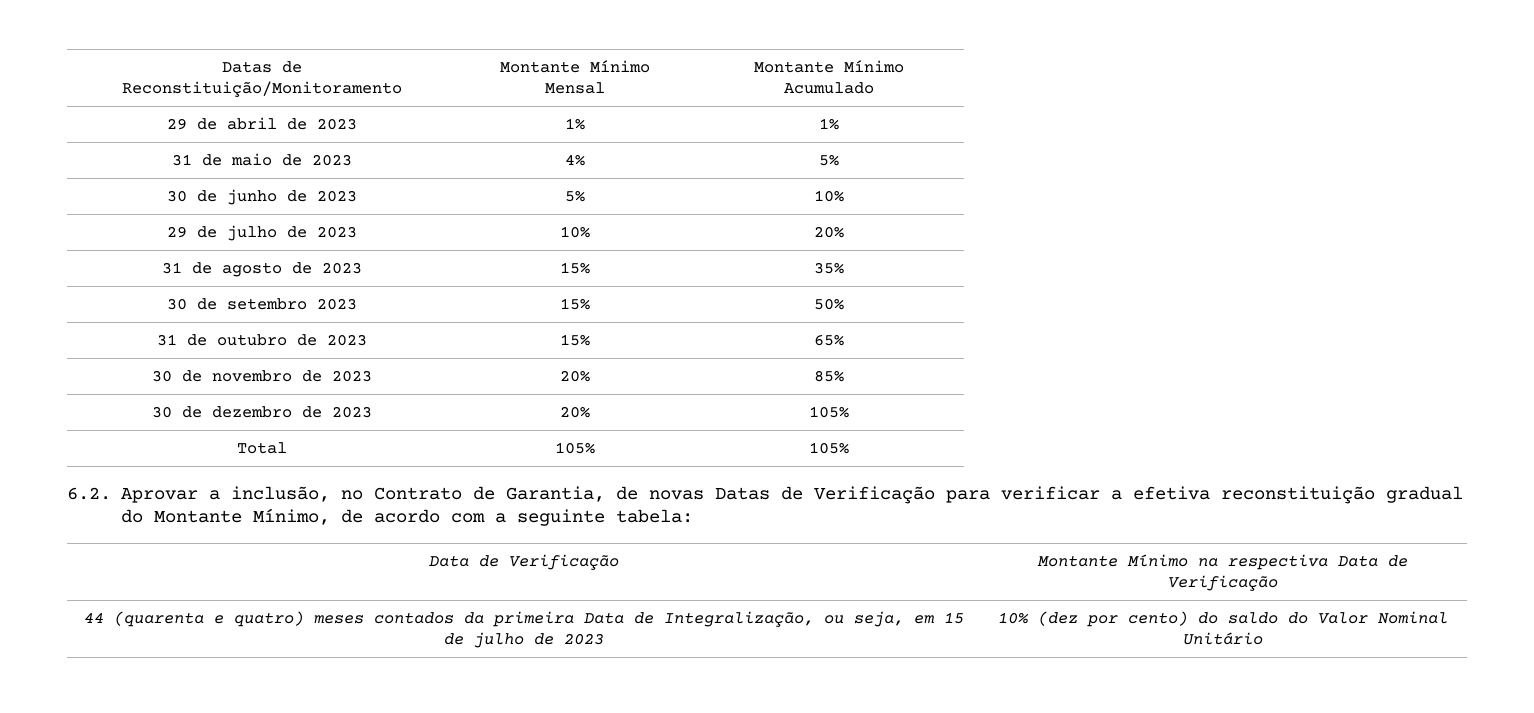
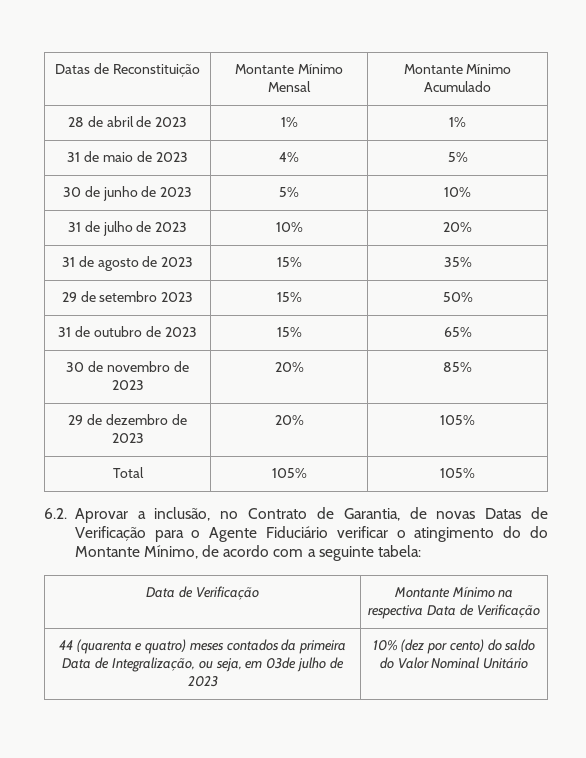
- Datas de Reconstituição/Monitoramento | Montante Mínimo Mensal | Montante Mínimo Acumulado
+ Datas de Reconstituição | Montante Mínimo Mensal | Montante Mínimo Acumulado
- 29 de abril de 2023 | 1% | 1%
+ 28 de abril de 2023 | 1% | 1%
- 29 de julho de 2023 | 10% | 20%
+ 31 de julho de 2023 | 10% | 20%
- 30 de setembro 2023 | 15% | 50%
+ 29 de setembro 2023 | 15% | 50%
- 30 de dezembro de 2023 | 20% | 105%
+ 29 de dezembro de 2023 | 20% | 105%
- 6.2. Aprovar a inclusão, no Contrato de Garantia, de novas Datas de Verificação para verificar a efetiva reconstituição gradual do Montante Mínimo, de acordo com a seguinte tabela:
+ 6.2. Aprovar a inclusão, no Contrato de Garantia, de novas Datas de Verificação para o Agente Fiduciário verificar o atingimento do do Montante Mínimo, de acordo com a seguinte tabela:
- 44 (quarenta e quatro) meses contados da primeira Data de Integralização, ou seja, em 15 de julho de 2023 | 10% (dez por cento) do saldo do Valor Nominal Unitário
+ 44 (quarenta e quatro) meses contados da primeira Data de Integralização, ou seja, em 03de julho de 2023 | 10% (dez por cento) do saldo do Valor Nominal Unitário

